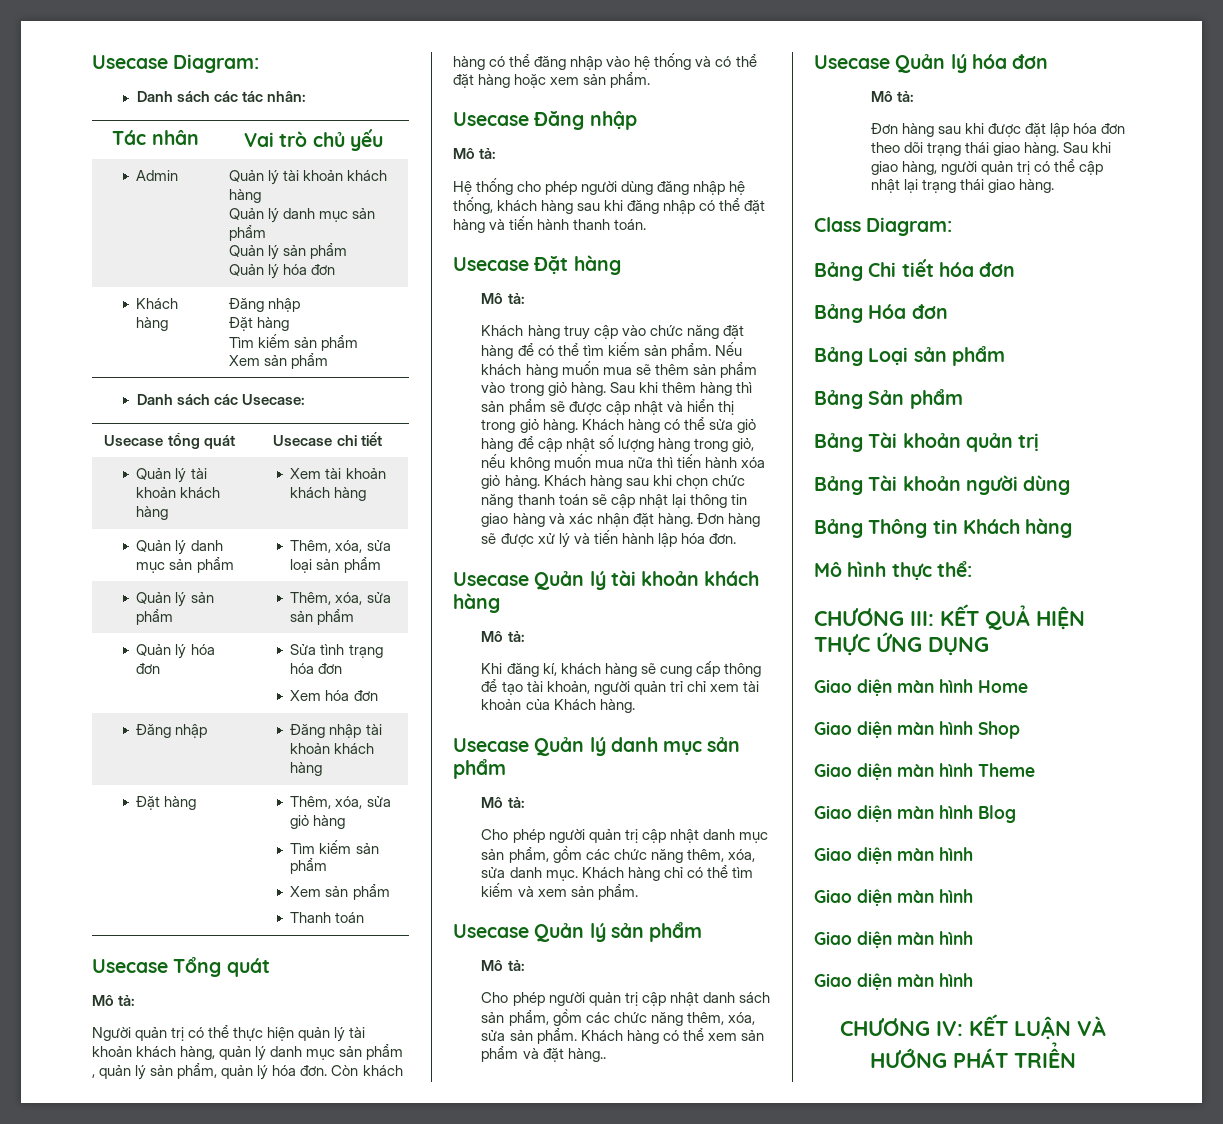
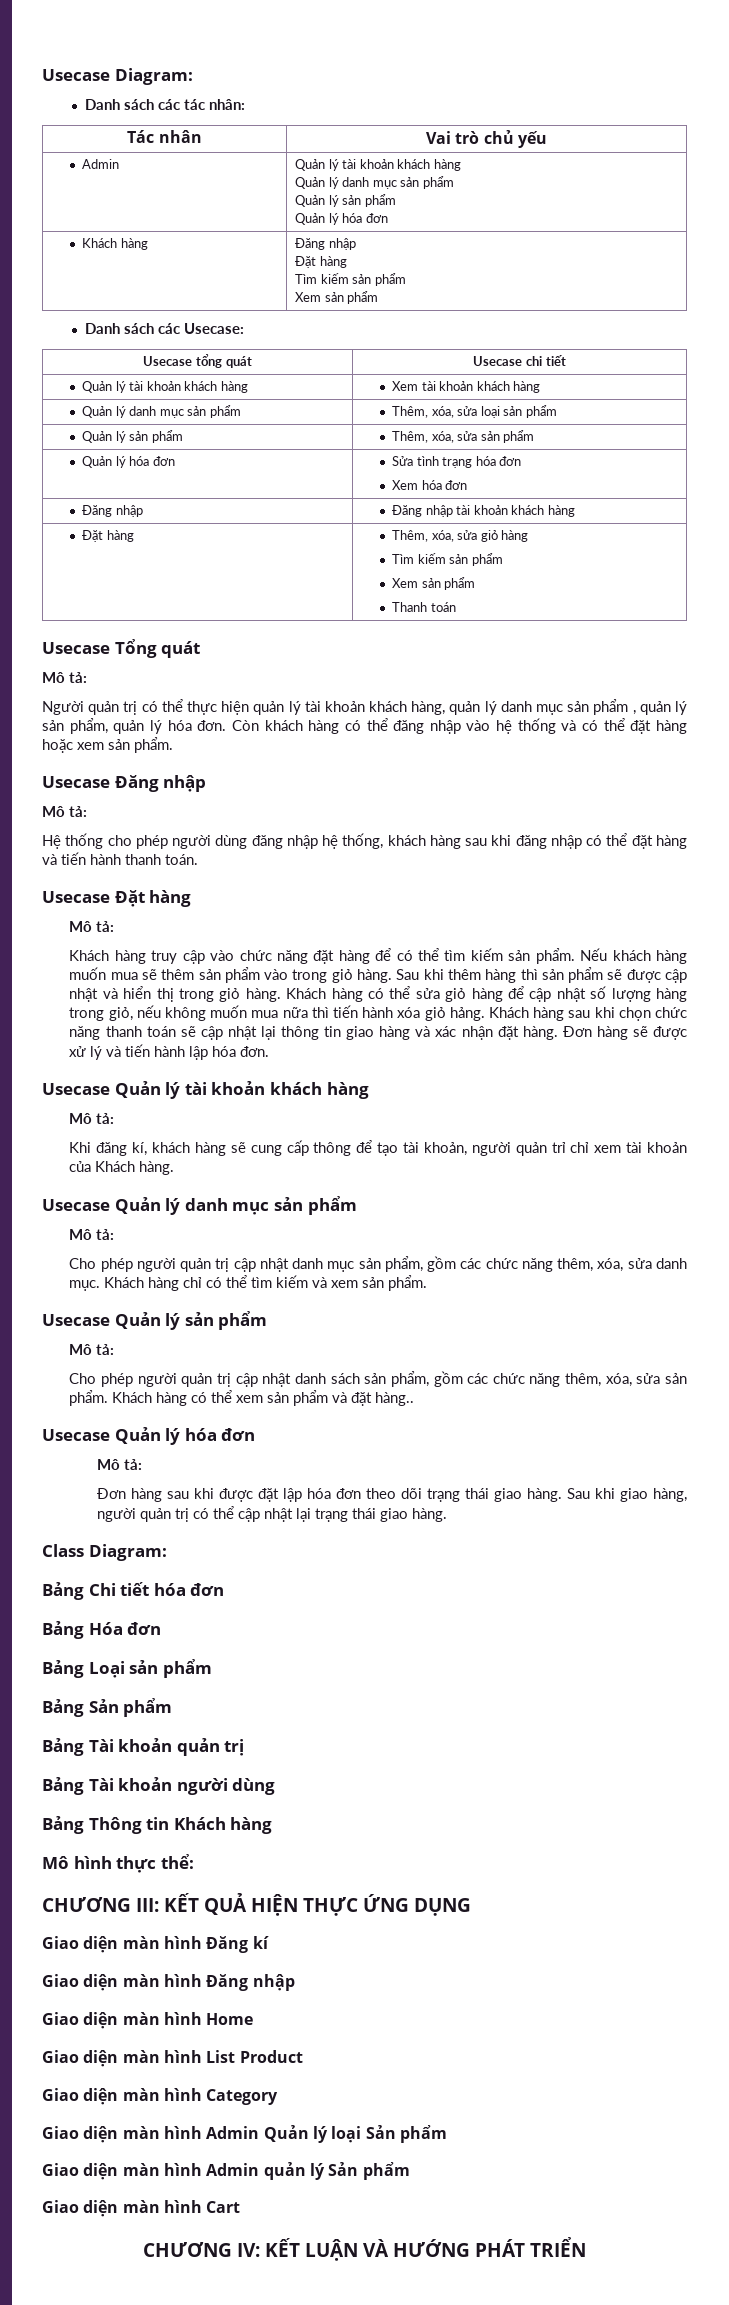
+ Giao diện màn hình Đăng kí
+ Giao diện màn hình Đăng nhập
- Giao diện màn hình Shop
- Giao diện màn hình Theme
- Giao diện màn hình Blog
- Giao diện màn hình
- Giao diện màn hình
- Giao diện màn hình
- Giao diện màn hình
+ Giao diện màn hình List Product
+ Giao diện màn hình Category
+ Giao diện màn hình Admin Quản lý loại Sản phẩm
+ Giao diện màn hình Admin quản lý Sản phẩm
+ Giao diện màn hình Cart

